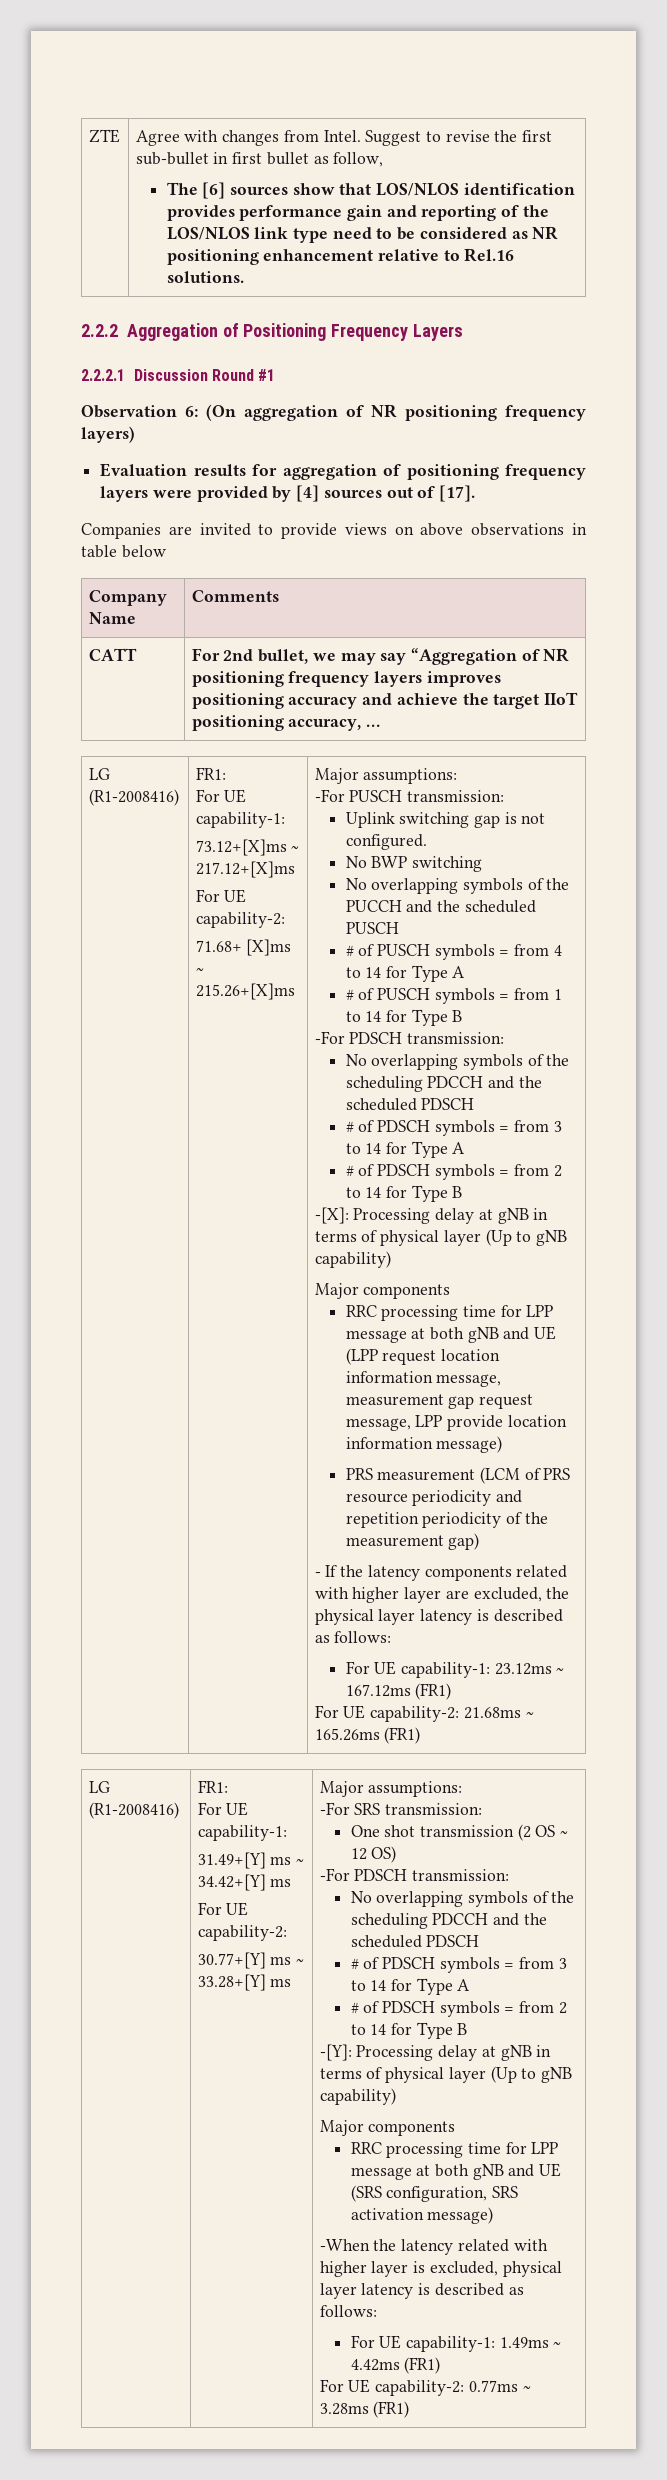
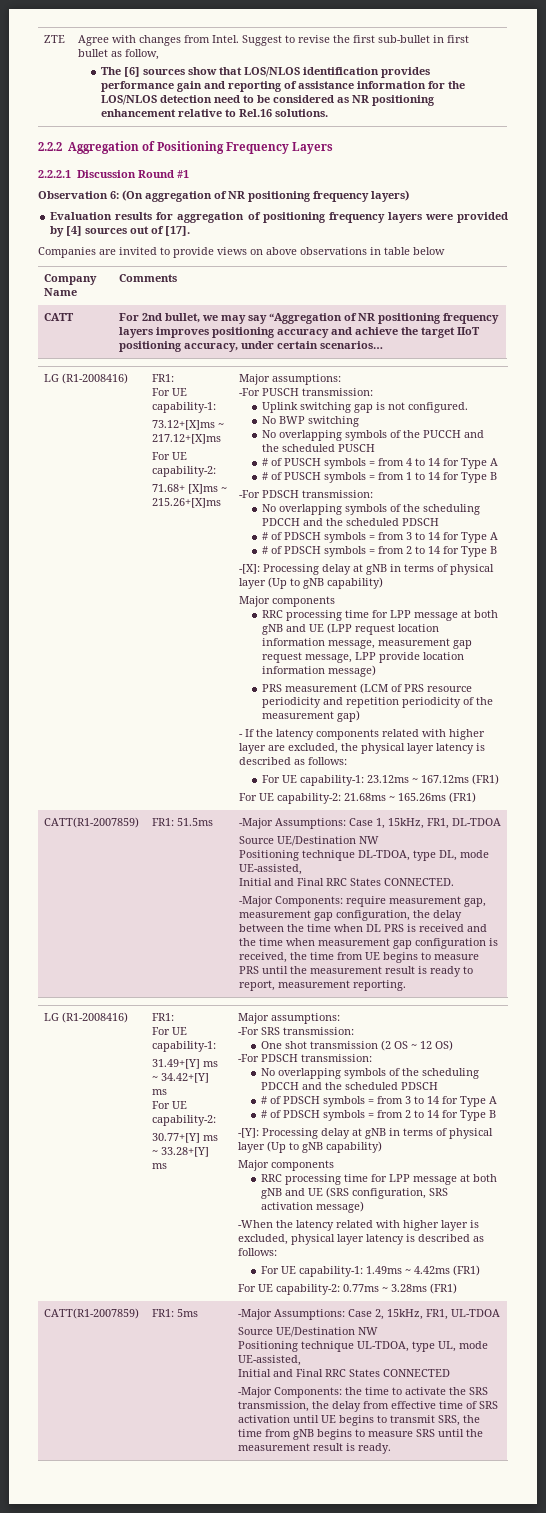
- The [6] sources show that LOS/NLOS identification provides performance gain and reporting of the LOS/NLOS link type need to be considered as NR positioning enhancement relative to Rel.16 solutions.
+ The [6] sources show that LOS/NLOS identification provides performance gain and reporting of assistance information for the LOS/NLOS detection need to be considered as NR positioning enhancement relative to Rel.16 solutions.
- CATT | For 2nd bullet, we may say “Aggregation of NR positioning frequency layers improves positioning accuracy and achieve the target IIoT positioning accuracy, …
+ CATT | For 2nd bullet, we may say “Aggregation of NR positioning frequency layers improves positioning accuracy and achieve the target IIoT positioning accuracy, under certain scenarios…
+ CATT(R1-2007859) | FR1: 51.5ms | -Major Assumptions: Case 1, 15kHz, FR1, DL-TDOA
+ Source UE/Destination NW
+ Positioning technique DL-TDOA, type DL, mode UE-assisted,
+ Initial and Final RRC States CONNECTED.
+ -Major Components: require measurement gap, measurement gap configuration, the delay between the time when DL PRS is received and the time when measurement gap configuration is received, the time from UE begins to measure PRS until the measurement result is ready to report, measurement reporting.
+ CATT(R1-2007859) | FR1: 5ms | -Major Assumptions: Case 2, 15kHz, FR1, UL-TDOA
+ Source UE/Destination NW
+ Positioning technique UL-TDOA, type UL, mode UE-assisted,
+ Initial and Final RRC States CONNECTED
+ -Major Components: the time to activate the SRS transmission, the delay from effective time of SRS activation until UE begins to transmit SRS, the time from gNB begins to measure SRS until the measurement result is ready.

